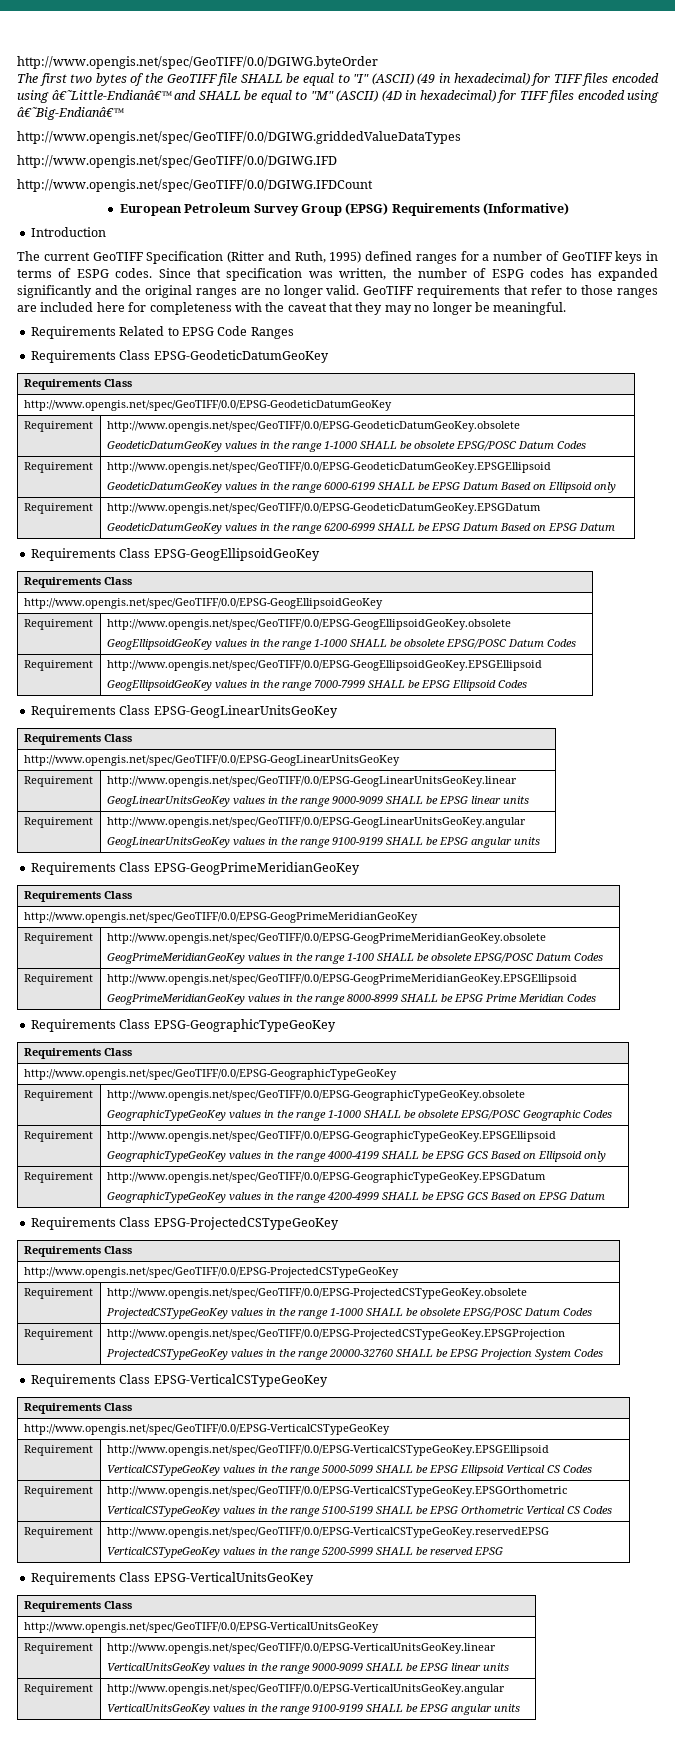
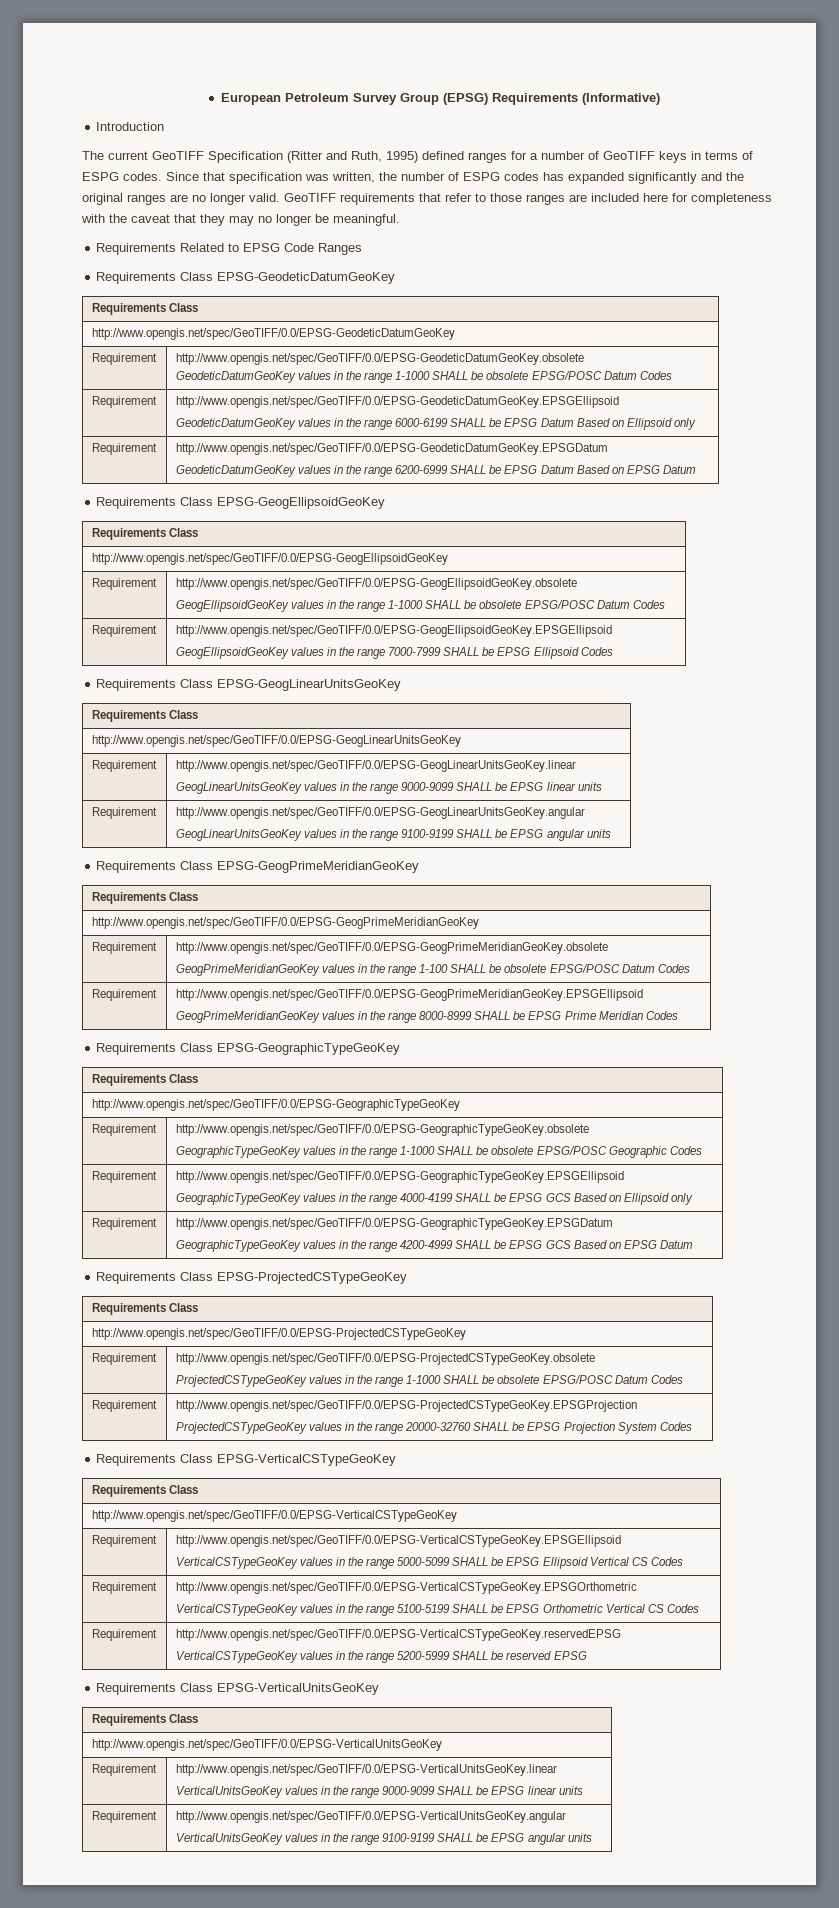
- http://www.opengis.net/spec/GeoTIFF/0.0/DGIWG.byteOrder
- The first two bytes of the GeoTIFF file SHALL be equal to "I" (ASCII) (49 in hexadecimal) for TIFF files encoded using â€˜Little-Endianâ€™ and SHALL be equal to "M" (ASCII) (4D in hexadecimal) for TIFF files encoded using â€˜Big-Endianâ€™
- http://www.opengis.net/spec/GeoTIFF/0.0/DGIWG.griddedValueDataTypes
- http://www.opengis.net/spec/GeoTIFF/0.0/DGIWG.IFD
- http://www.opengis.net/spec/GeoTIFF/0.0/DGIWG.IFDCount

